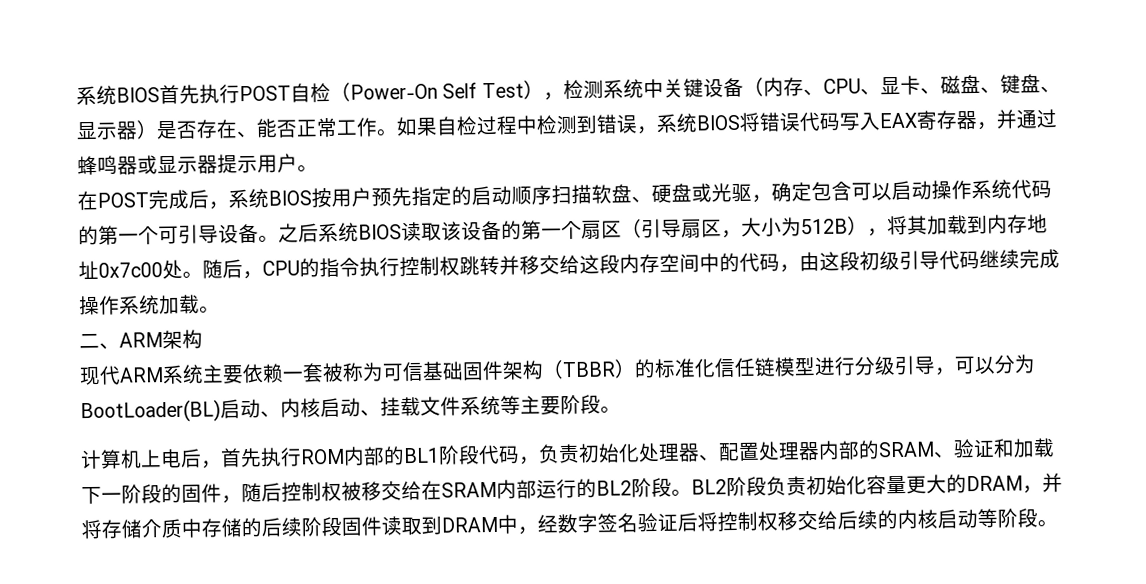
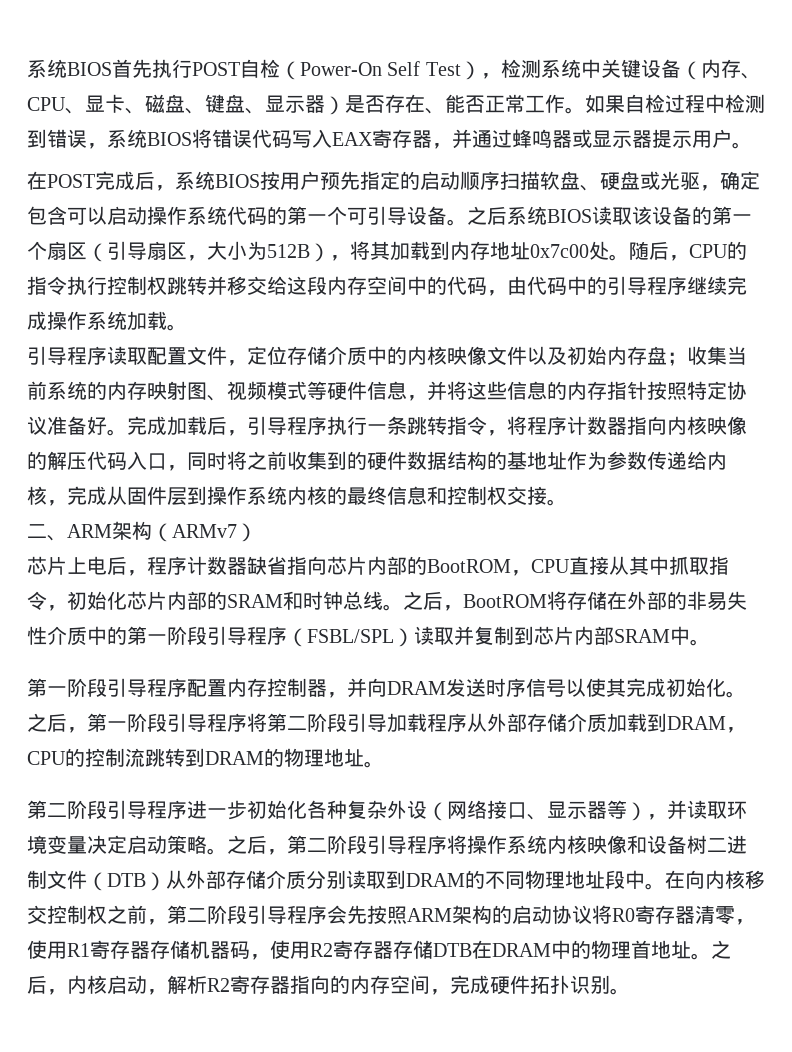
- 随后，CPU的指令执行控制权跳转并移交给这段内存空间中的代码，由这段初级引导代码继续完成操作系统加载。
+ 随后，CPU的指令执行控制权跳转并移交给这段内存空间中的代码，由代码中的引导程序继续完成操作系统加载。
- 二、ARM架构
- 现代ARM系统主要依赖一套被称为可信基础固件架构（TBBR）的标准化信任链模型进行分级引导，可以分为BootLoader(BL)启动、内核启动、挂载文件系统等主要阶段。
- 计算机上电后，首先执行ROM内部的BL1阶段代码，负责初始化处理器、配置处理器内部的SRAM、验证和加载下一阶段的固件，随后控制权被移交给在SRAM内部运行的BL2阶段。BL2阶段负责初始化容量更大的DRAM，并将存储介质中存储的后续阶段固件读取到DRAM中，经数字签名验证后将控制权移交给后续的内核启动等阶段。
+ 引导程序读取配置文件，定位存储介质中的内核映像文件以及初始内存盘；收集当前系统的内存映射图、视频模式等硬件信息，并将这些信息的内存指针按照特定协议准备好。完成加载后，引导程序执行一条跳转指令，将程序计数器指向内核映像的解压代码入口，同时将之前收集到的硬件数据结构的基地址作为参数传递给内核，完成从固件层到操作系统内核的最终信息和控制权交接。
+ 二、ARM架构（ARMv7）
+ 芯片上电后，程序计数器缺省指向芯片内部的BootROM，CPU直接从其中抓取指令，初始化芯片内部的SRAM和时钟总线。之后，BootROM将存储在外部的非易失性介质中的第一阶段引导程序（FSBL/SPL）读取并复制到芯片内部SRAM中。
+ 第一阶段引导程序配置内存控制器，并向DRAM发送时序信号以使其完成初始化。之后，第一阶段引导程序将第二阶段引导加载程序从外部存储介质加载到DRAM，CPU的控制流跳转到DRAM的物理地址。
+ 第二阶段引导程序进一步初始化各种复杂外设（网络接口、显示器等），并读取环境变量决定启动策略。之后，第二阶段引导程序将操作系统内核映像和设备树二进制文件（DTB）从外部存储介质分别读取到DRAM的不同物理地址段中。在向内核移交控制权之前，第二阶段引导程序会先按照ARM架构的启动协议将R0寄存器清零，使用R1寄存器存储机器码，使用R2寄存器存储DTB在DRAM中的物理首地址。之后，内核启动，解析R2寄存器指向的内存空间，完成硬件拓扑识别。

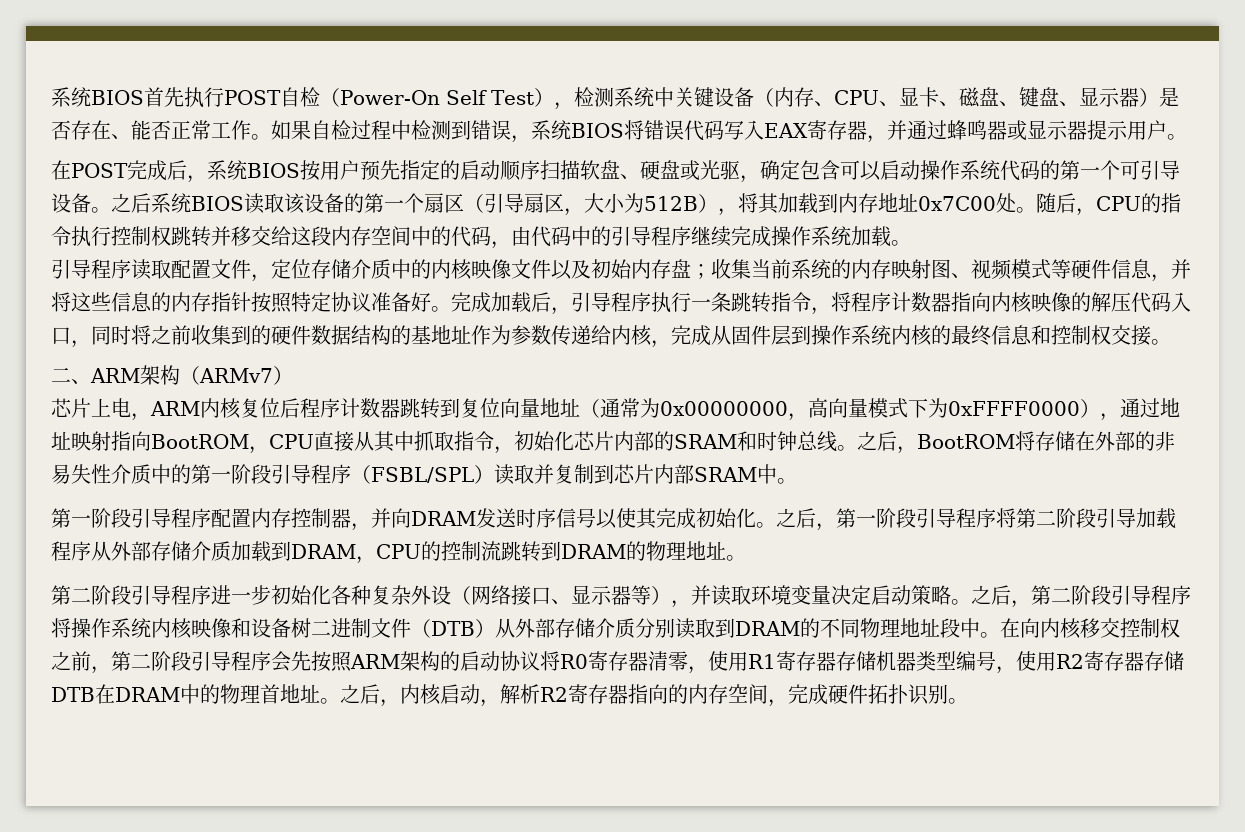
- 之后系统BIOS读取该设备的第一个扇区（引导扇区，大小为512B），将其加载到内存地址0x7c00处。
+ 之后系统BIOS读取该设备的第一个扇区（引导扇区，大小为512B），将其加载到内存地址0x7C00处。
- 芯片上电后，程序计数器缺省指向芯片内部的BootROM，CPU直接从其中抓取指令，初始化芯片内部的SRAM和时钟总线。
+ 芯片上电，ARM内核复位后程序计数器跳转到复位向量地址（通常为0x00000000，高向量模式下为0xFFFF0000），通过地址映射指向BootROM，CPU直接从其中抓取指令，初始化芯片内部的SRAM和时钟总线。
- 在向内核移交控制权之前，第二阶段引导程序会先按照ARM架构的启动协议将R0寄存器清零，使用R1寄存器存储机器码，使用R2寄存器存储DTB在DRAM中的物理首地址。
+ 在向内核移交控制权之前，第二阶段引导程序会先按照ARM架构的启动协议将R0寄存器清零，使用R1寄存器存储机器类型编号，使用R2寄存器存储DTB在DRAM中的物理首地址。

